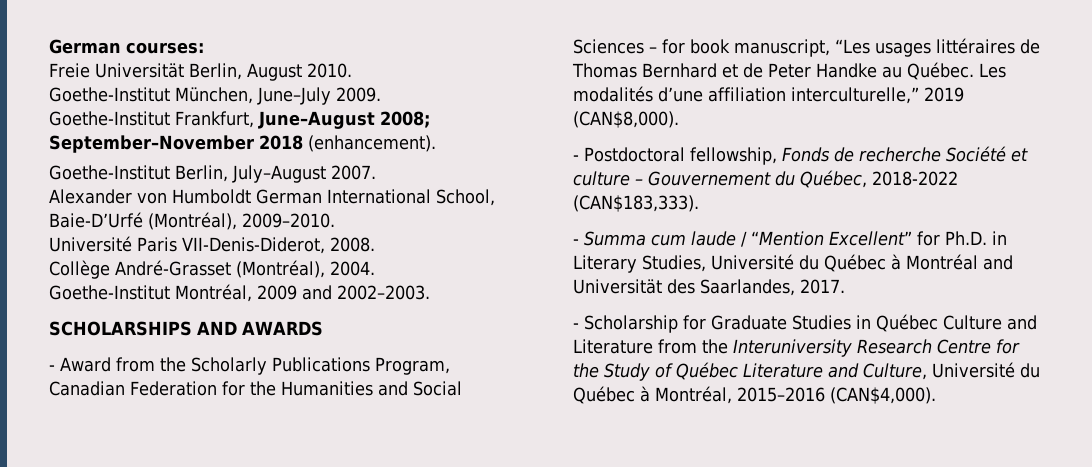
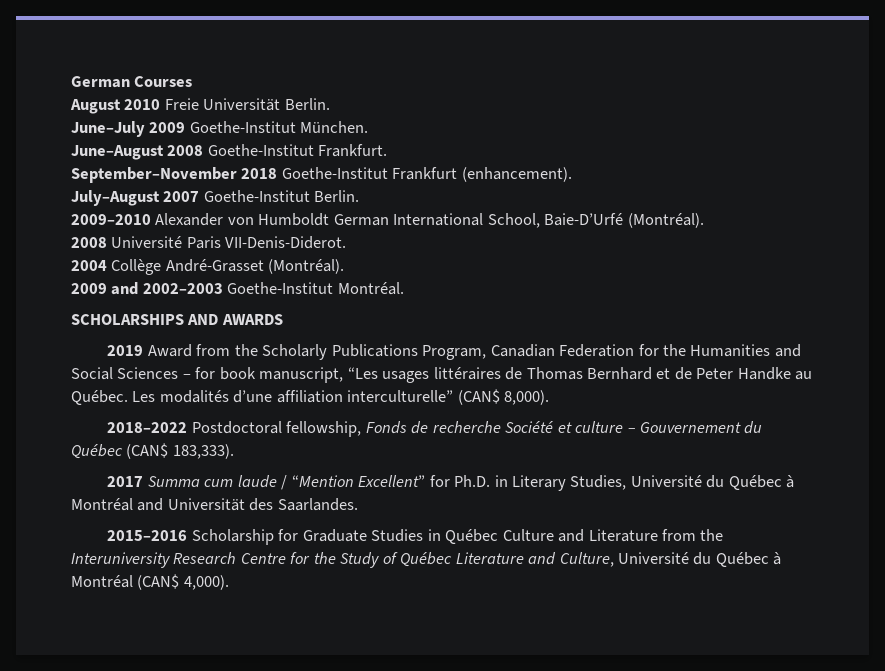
- German courses:
- Freie Universität Berlin, August 2010.
- Goethe-Institut München, June–July 2009.
- Goethe-Institut Frankfurt, June–August 2008; September–November 2018 (enhancement).
- Goethe-Institut Berlin, July–August 2007.
- Alexander von Humboldt German International School, Baie-D’Urfé (Montréal), 2009–2010.
- Université Paris VII-Denis-Diderot, 2008.
- Collège André-Grasset (Montréal), 2004.
- Goethe-Institut Montréal, 2009 and 2002–2003.
+ German Courses
+ August 2010 Freie Universität Berlin.
+ June–July 2009 Goethe-Institut München.
+ June–August 2008 Goethe-Institut Frankfurt.
+ September–November 2018 Goethe-Institut Frankfurt (enhancement).
+ July–August 2007 Goethe-Institut Berlin.
+ 2009–2010 Alexander von Humboldt German International School, Baie-D’Urfé (Montréal).
+ 2008 Université Paris VII-Denis-Diderot.
+ 2004 Collège André-Grasset (Montréal).
+ 2009 and 2002–2003 Goethe-Institut Montréal.
- - Award from the Scholarly Publications Program, Canadian Federation for the Humanities and Social Sciences – for book manuscript, “Les usages littéraires de Thomas Bernhard et de Peter Handke au Québec.
+ 2019 Award from the Scholarly Publications Program, Canadian Federation for the Humanities and Social Sciences – for book manuscript, “Les usages littéraires de Thomas Bernhard et de Peter Handke au Québec.
- Les modalités d’une affiliation interculturelle,” 2019 (CAN$8,000).
- - Postdoctoral fellowship, Fonds de recherche Société et culture – Gouvernement du Québec, 2018-2022 (CAN$183,333).
- - Summa cum laude / “Mention Excellent” for Ph.D. in Literary Studies, Université du Québec à Montréal and Universität des Saarlandes, 2017.
- - Scholarship for Graduate Studies in Québec Culture and Literature from the Interuniversity Research Centre for the Study of Québec Literature and Culture, Université du Québec à Montréal, 2015–2016 (CAN$4,000).
+ Les modalités d’une affiliation interculturelle” (CAN$ 8,000).
+ 2018–2022 Postdoctoral fellowship, Fonds de recherche Société et culture – Gouvernement du Québec (CAN$ 183,333).
+ 2017 Summa cum laude / “Mention Excellent” for Ph.D. in Literary Studies, Université du Québec à Montréal and Universität des Saarlandes.
+ 2015–2016 Scholarship for Graduate Studies in Québec Culture and Literature from the Interuniversity Research Centre for the Study of Québec Literature and Culture, Université du Québec à Montréal (CAN$ 4,000).

